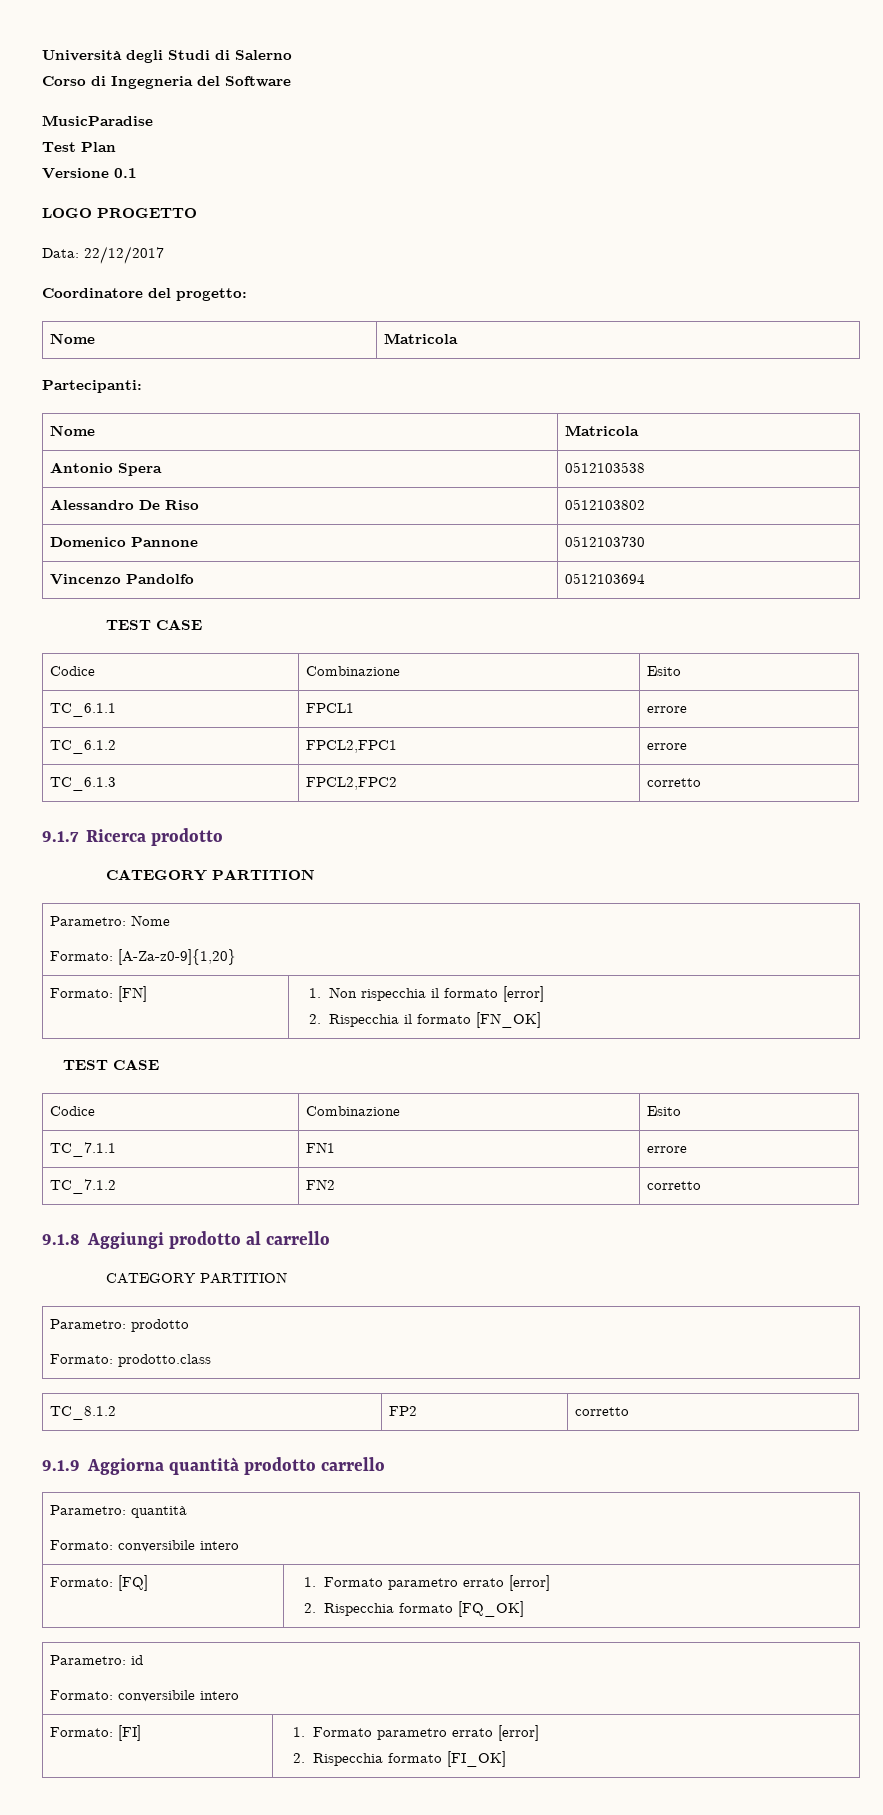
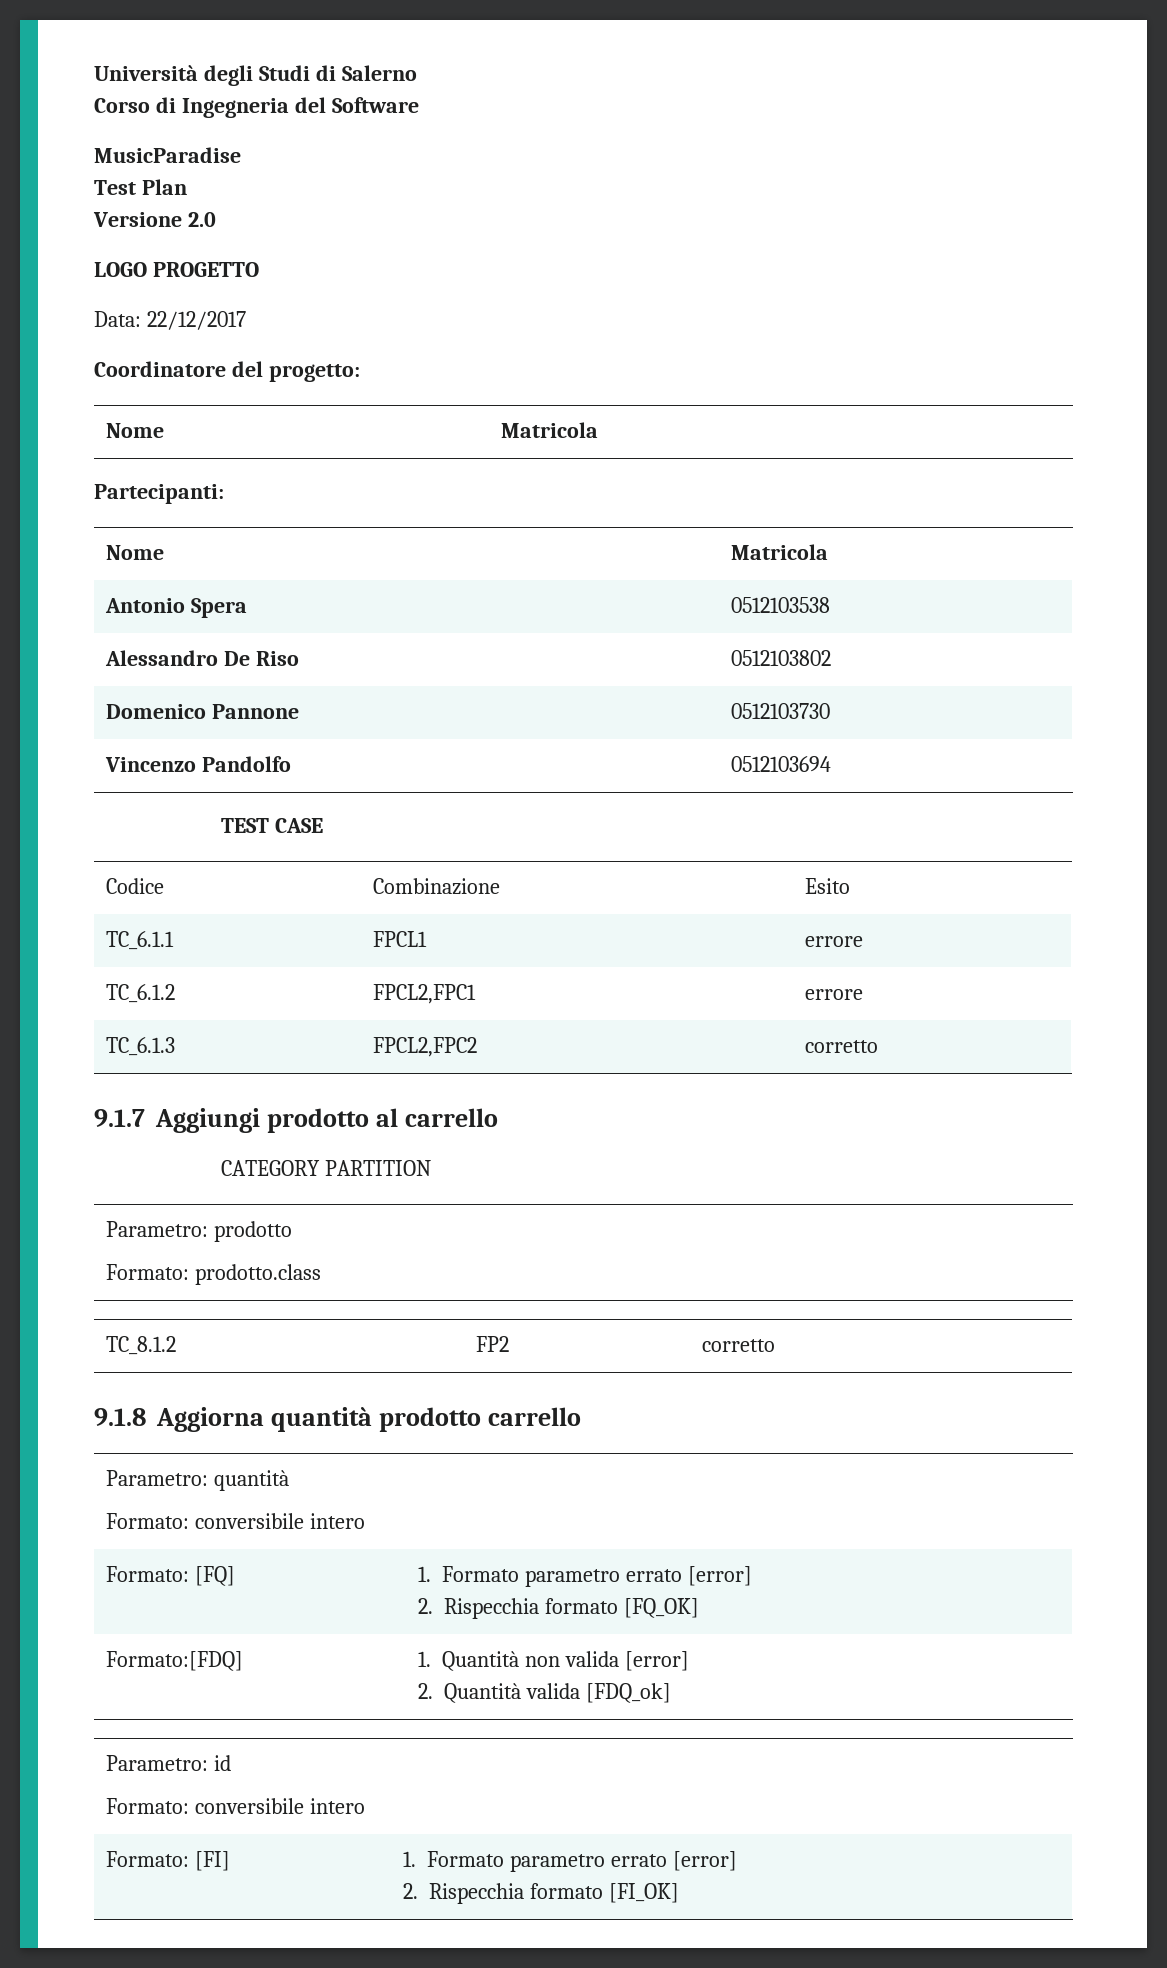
- Versione 0.1
+ Versione 2.0
- 9.1.7 Ricerca prodotto
- CATEGORY PARTITION
- Parametro: Nome
- Formato: [A-Za-z0-9]{1,20}
- Formato: [FN] | 1. Non rispecchia il formato [error]
- 2. Rispecchia il formato [FN_OK]
- TEST CASE
- Codice | Combinazione | Esito
- TC_7.1.1 | FN1 | errore
- TC_7.1.2 | FN2 | corretto
- 9.1.8 Aggiungi prodotto al carrello
+ 9.1.7 Aggiungi prodotto al carrello
- 9.1.9 Aggiorna quantità prodotto carrello
+ 9.1.8 Aggiorna quantità prodotto carrello
+ Formato:[FDQ] | 1. Quantità non valida [error]
+ 2. Quantità valida [FDQ_ok]

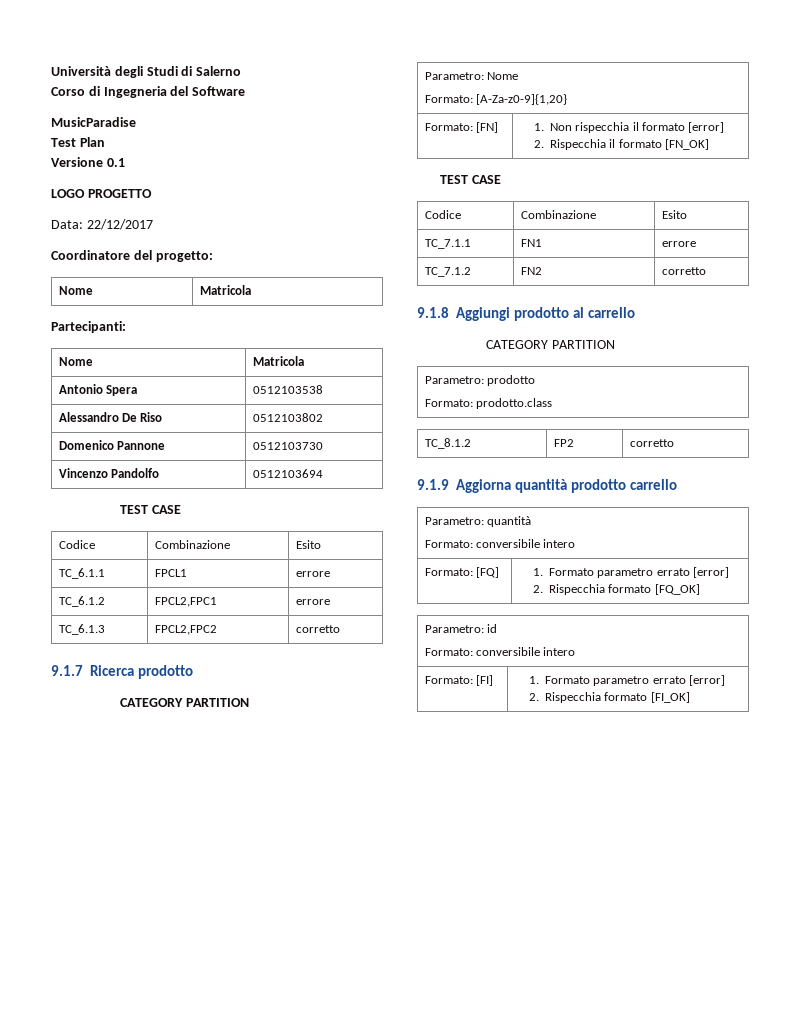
- Versione 2.0
+ Versione 0.1
- 9.1.7 Aggiungi prodotto al carrello
+ 9.1.7 Ricerca prodotto
+ CATEGORY PARTITION
+ Parametro: Nome
+ Formato: [A-Za-z0-9]{1,20}
+ Formato: [FN] | 1. Non rispecchia il formato [error]
+ 2. Rispecchia il formato [FN_OK]
+ TEST CASE
+ Codice | Combinazione | Esito
+ TC_7.1.1 | FN1 | errore
+ TC_7.1.2 | FN2 | corretto
+ 9.1.8 Aggiungi prodotto al carrello
- 9.1.8 Aggiorna quantità prodotto carrello
+ 9.1.9 Aggiorna quantità prodotto carrello
- Formato:[FDQ] | 1. Quantità non valida [error]
- 2. Quantità valida [FDQ_ok]

